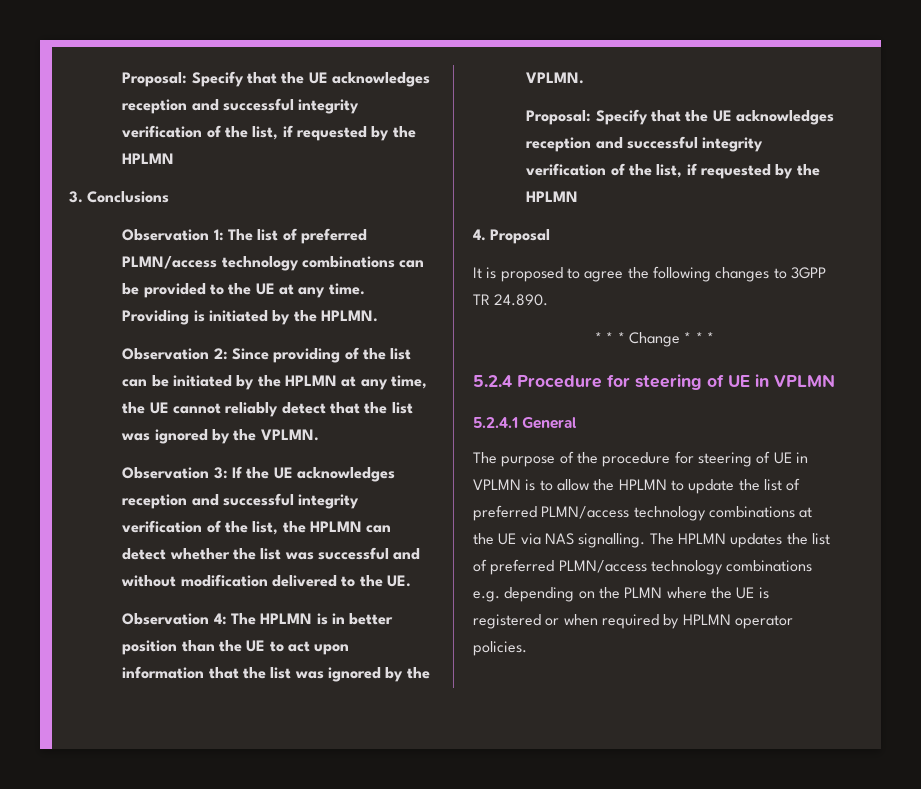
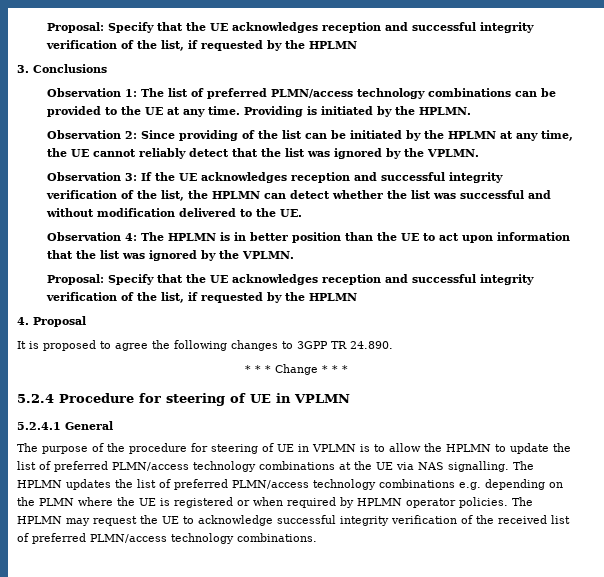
+ The HPLMN may request the UE to acknowledge successful integrity verification of the received list of preferred PLMN/access technology combinations.

